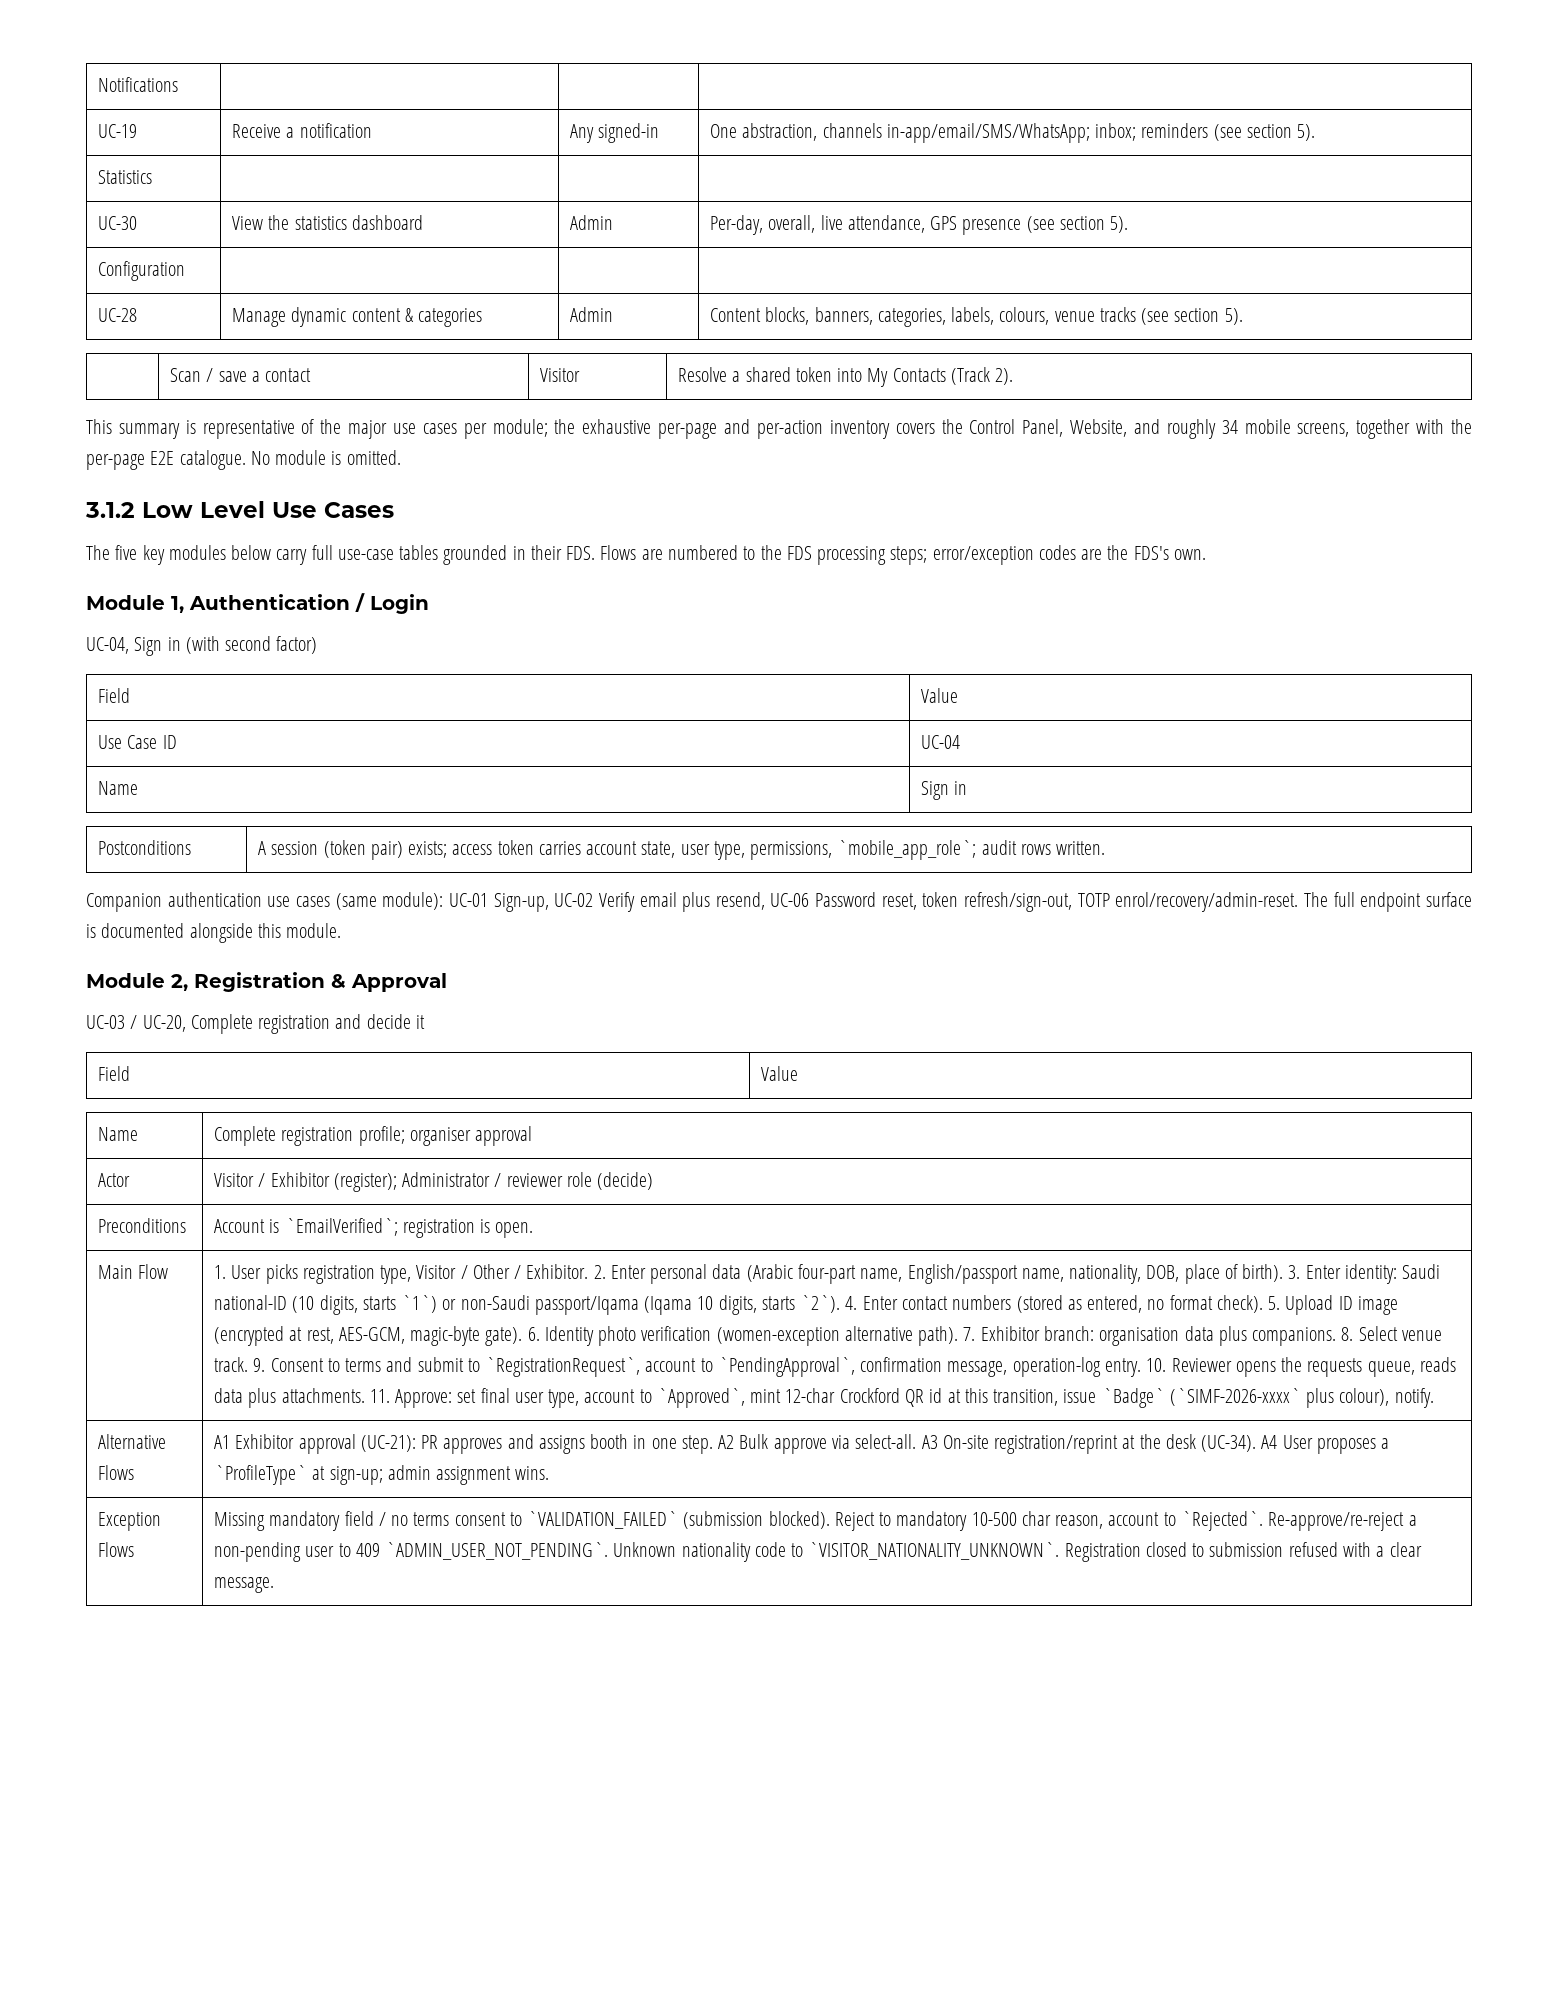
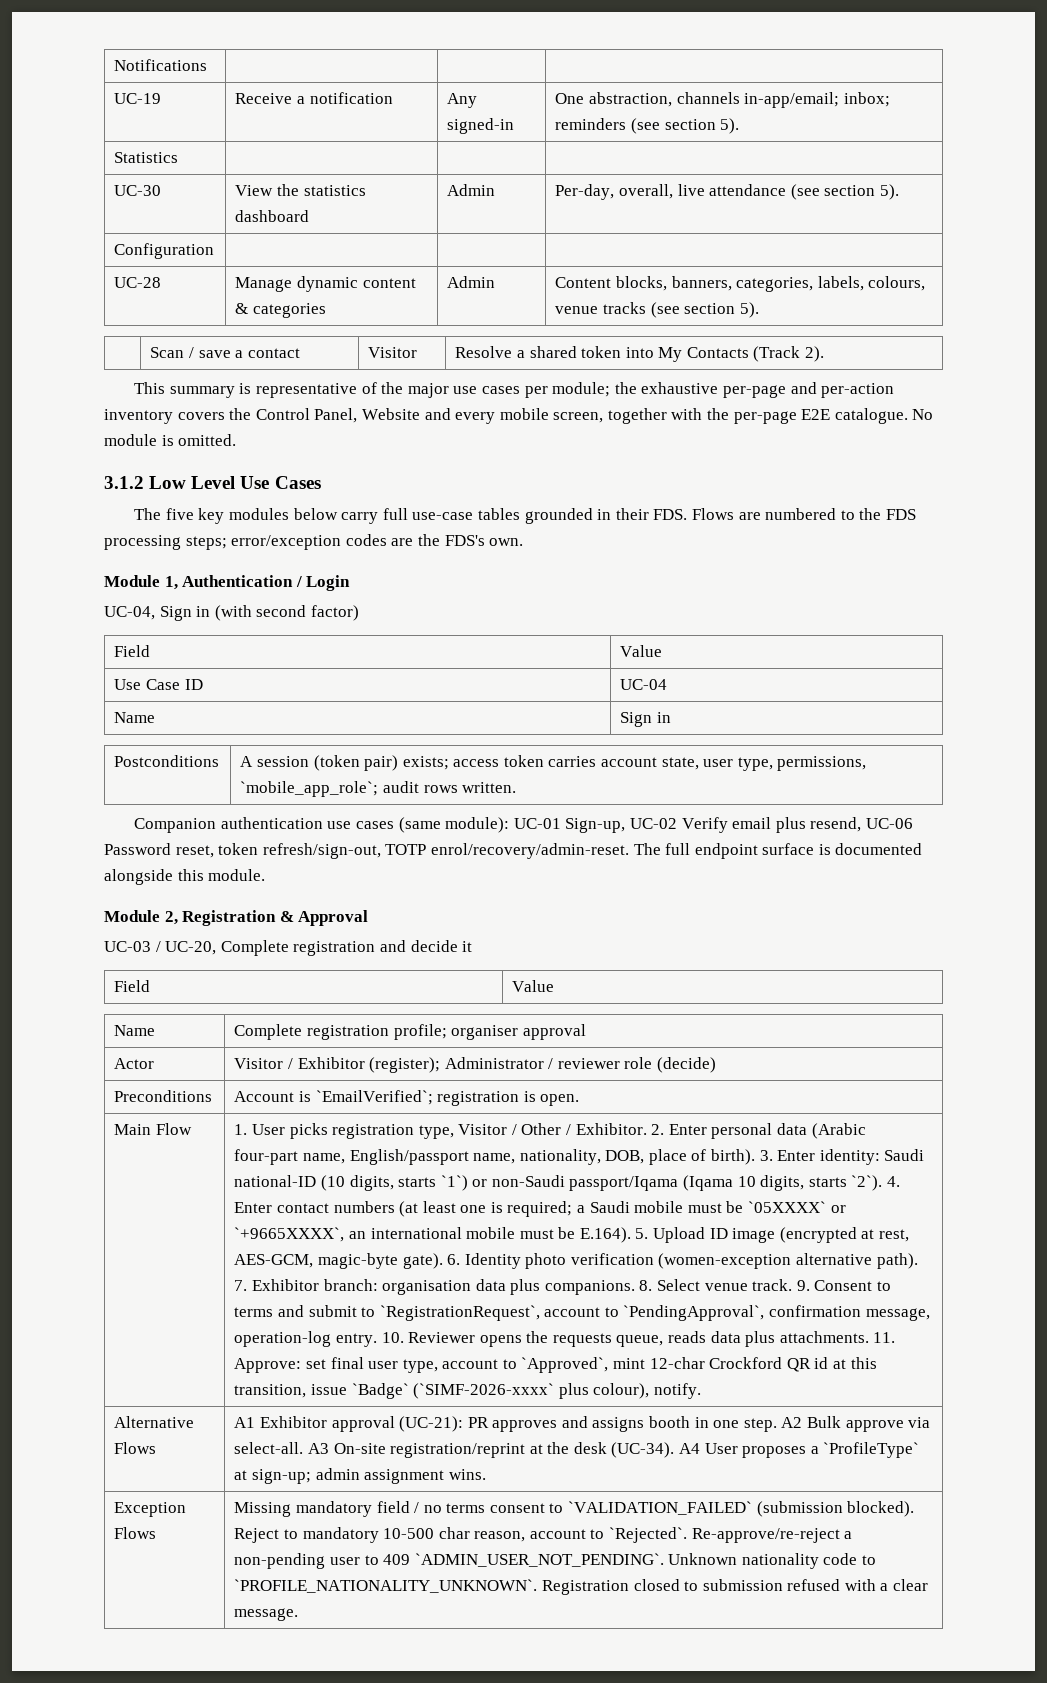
- UC-19 | Receive a notification | Any signed-in | One abstraction, channels in-app/email/SMS/WhatsApp; inbox; reminders (see section 5).
+ UC-19 | Receive a notification | Any signed-in | One abstraction, channels in-app/email; inbox; reminders (see section 5).
- UC-30 | View the statistics dashboard | Admin | Per-day, overall, live attendance, GPS presence (see section 5).
+ UC-30 | View the statistics dashboard | Admin | Per-day, overall, live attendance (see section 5).
- This summary is representative of the major use cases per module; the exhaustive per-page and per-action inventory covers the Control Panel, Website, and roughly 34 mobile screens, together with the per-page E2E catalogue.
+ This summary is representative of the major use cases per module; the exhaustive per-page and per-action inventory covers the Control Panel, Website and every mobile screen, together with the per-page E2E catalogue.
- 4. Enter contact numbers (stored as entered, no format check). 5. Upload ID image (encrypted at rest, AES-GCM, magic-byte gate).
+ 4. Enter contact numbers (at least one is required; a Saudi mobile must be `05XXXX` or `+9665XXXX`, an international mobile must be E.164). 5. Upload ID image (encrypted at rest, AES-GCM, magic-byte gate).
- Unknown nationality code to `VISITOR_NATIONALITY_UNKNOWN`.
+ Unknown nationality code to `PROFILE_NATIONALITY_UNKNOWN`.

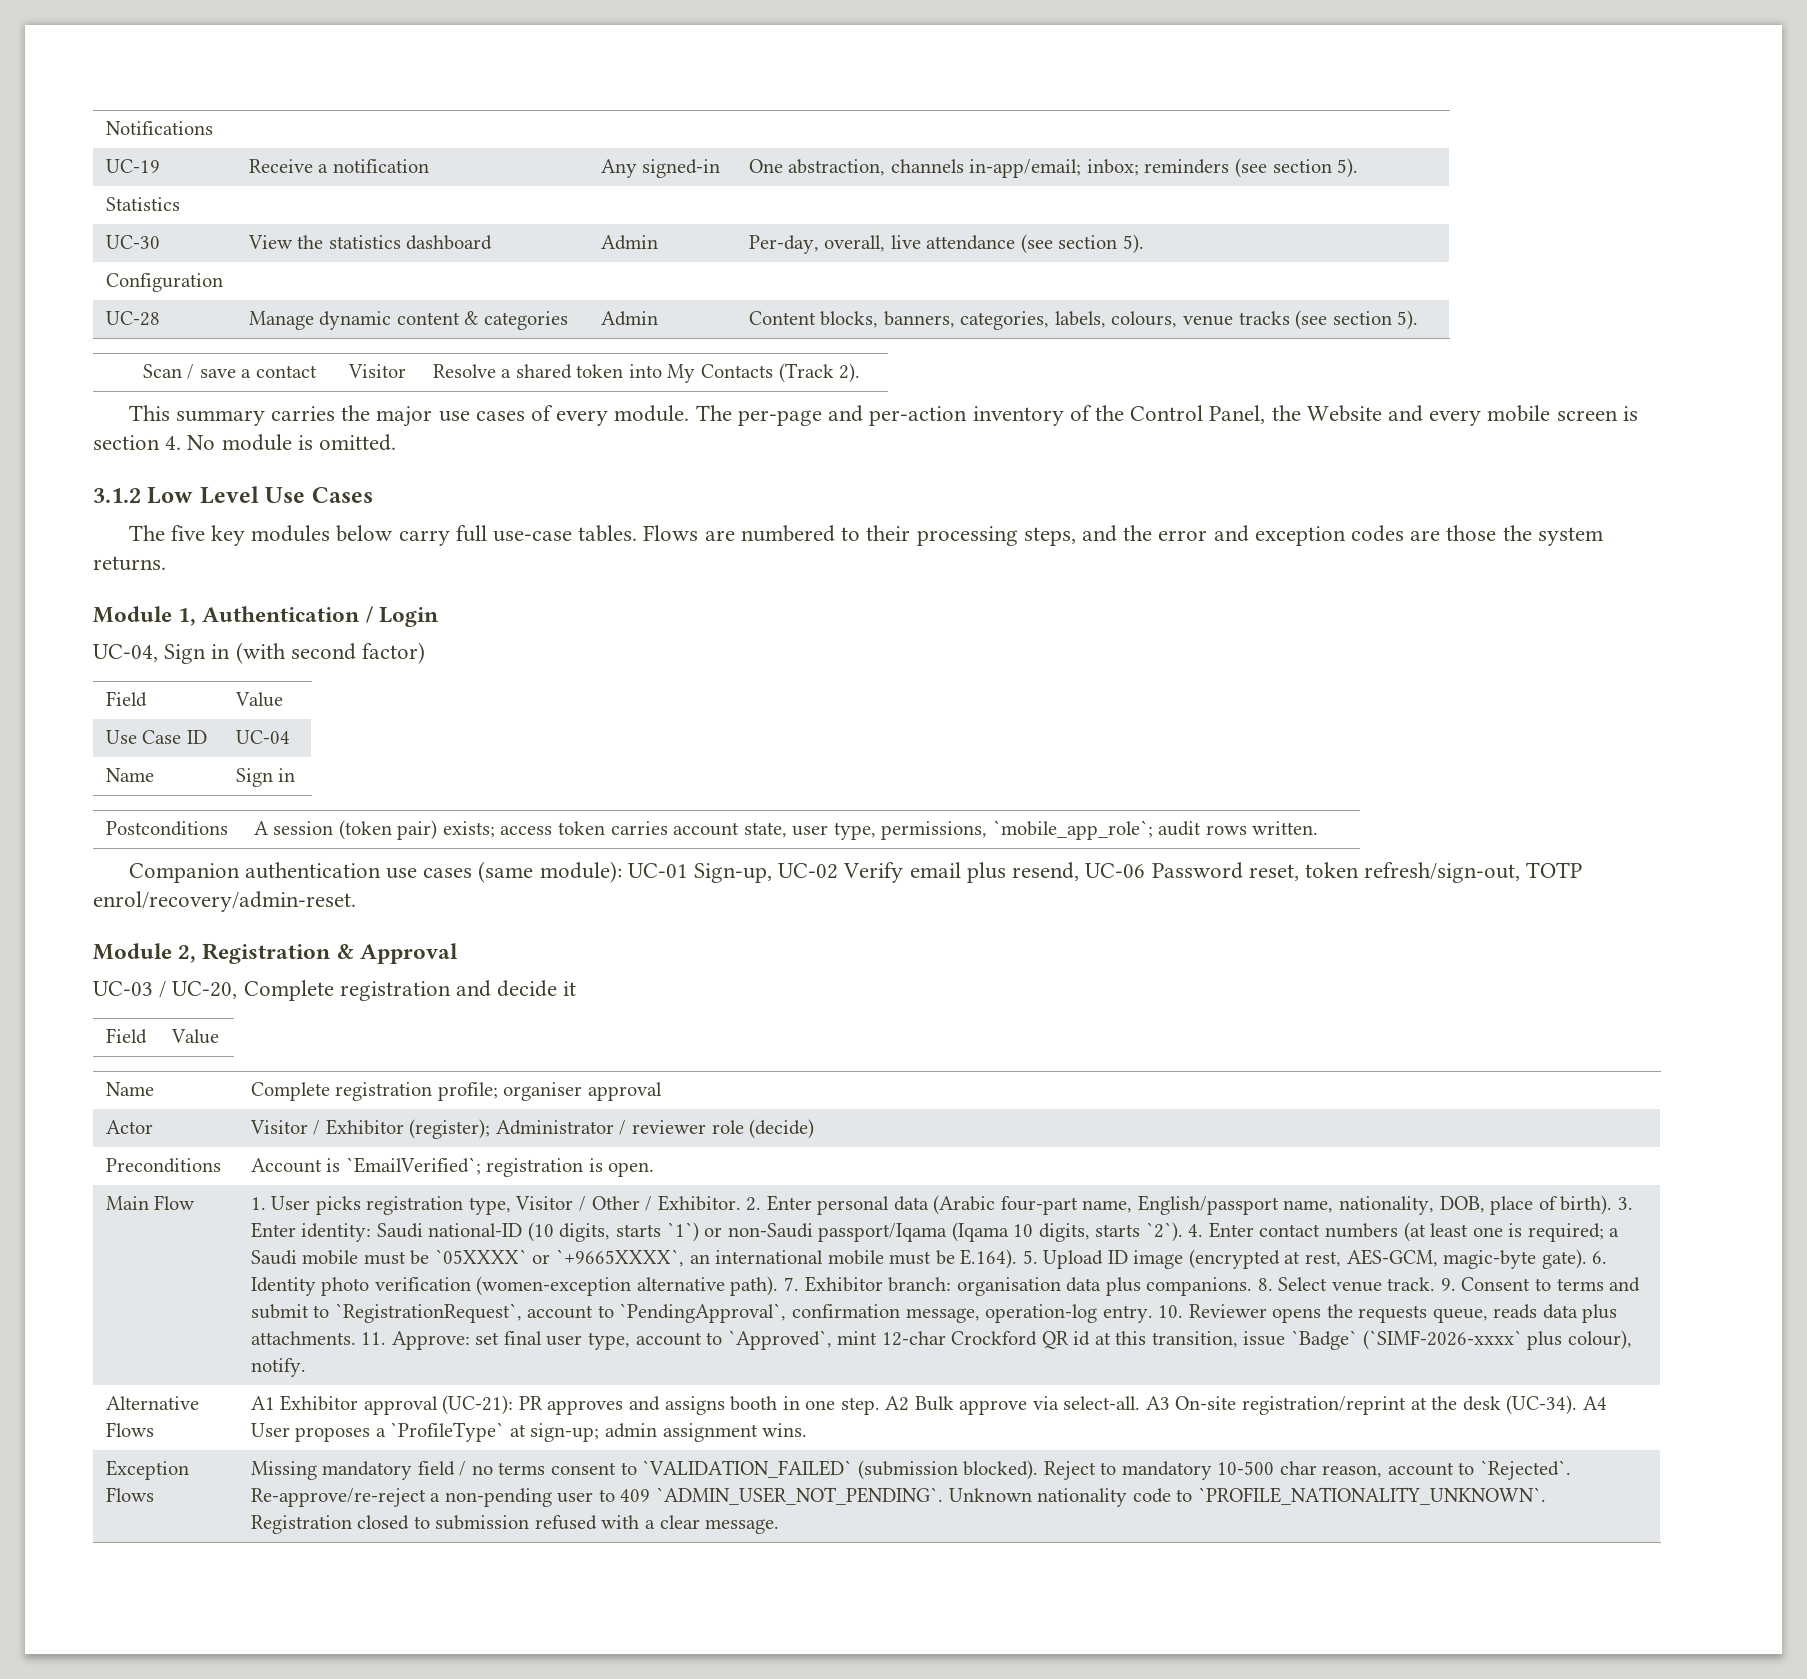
- This summary is representative of the major use cases per module; the exhaustive per-page and per-action inventory covers the Control Panel, Website and every mobile screen, together with the per-page E2E catalogue. No module is omitted.
+ This summary carries the major use cases of every module. The per-page and per-action inventory of the Control Panel, the Website and every mobile screen is section 4. No module is omitted.
- The five key modules below carry full use-case tables grounded in their FDS. Flows are numbered to the FDS processing steps; error/exception codes are the FDS's own.
+ The five key modules below carry full use-case tables. Flows are numbered to their processing steps, and the error and exception codes are those the system returns.
- The full endpoint surface is documented alongside this module.

